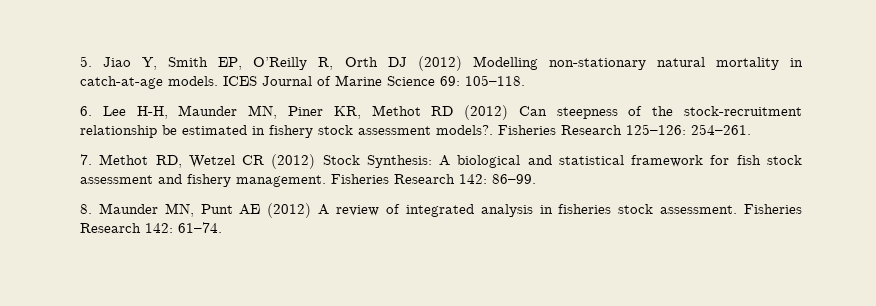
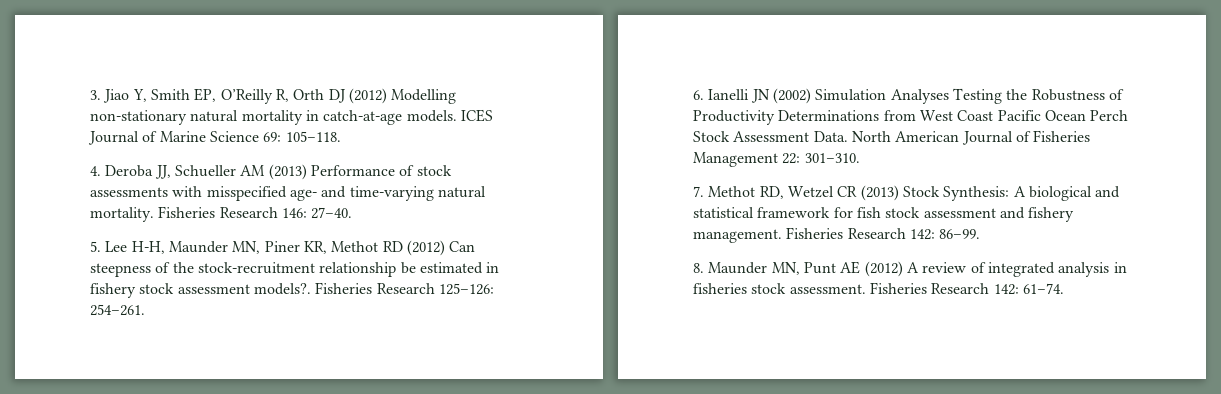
- 5. Jiao Y, Smith EP, O’Reilly R, Orth DJ (2012) Modelling non-stationary natural mortality in catch-at-age models.
+ 3. Jiao Y, Smith EP, O’Reilly R, Orth DJ (2012) Modelling non-stationary natural mortality in catch-at-age models.
- 6. Lee H-H, Maunder MN, Piner KR, Methot RD (2012) Can steepness of the stock-recruitment relationship be estimated in fishery stock assessment models?.
+ 4. Deroba JJ, Schueller AM (2013) Performance of stock assessments with misspecified age- and time-varying natural mortality. Fisheries Research 146: 27–40.
+ 5. Lee H-H, Maunder MN, Piner KR, Methot RD (2012) Can steepness of the stock-recruitment relationship be estimated in fishery stock assessment models?.
+ 6. Ianelli JN (2002) Simulation Analyses Testing the Robustness of Productivity Determinations from West Coast Pacific Ocean Perch Stock Assessment Data. North American Journal of Fisheries Management 22: 301–310.
- 7. Methot RD, Wetzel CR (2012) Stock Synthesis: A biological and statistical framework for fish stock assessment and fishery management.
+ 7. Methot RD, Wetzel CR (2013) Stock Synthesis: A biological and statistical framework for fish stock assessment and fishery management.

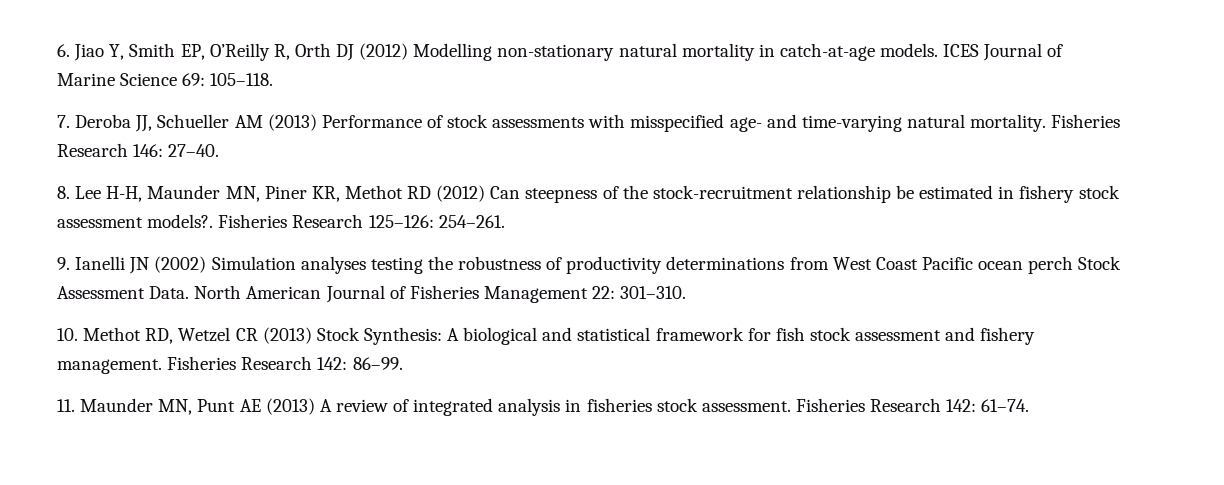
- 3. Jiao Y, Smith EP, O’Reilly R, Orth DJ (2012) Modelling non-stationary natural mortality in catch-at-age models.
+ 6. Jiao Y, Smith EP, O’Reilly R, Orth DJ (2012) Modelling non-stationary natural mortality in catch-at-age models.
- 4. Deroba JJ, Schueller AM (2013) Performance of stock assessments with misspecified age- and time-varying natural mortality.
+ 7. Deroba JJ, Schueller AM (2013) Performance of stock assessments with misspecified age- and time-varying natural mortality.
- 5. Lee H-H, Maunder MN, Piner KR, Methot RD (2012) Can steepness of the stock-recruitment relationship be estimated in fishery stock assessment models?.
+ 8. Lee H-H, Maunder MN, Piner KR, Methot RD (2012) Can steepness of the stock-recruitment relationship be estimated in fishery stock assessment models?.
- 6. Ianelli JN (2002) Simulation Analyses Testing the Robustness of Productivity Determinations from West Coast Pacific Ocean Perch Stock Assessment Data.
+ 9. Ianelli JN (2002) Simulation analyses testing the robustness of productivity determinations from West Coast Pacific ocean perch Stock Assessment Data.
- 7. Methot RD, Wetzel CR (2013) Stock Synthesis: A biological and statistical framework for fish stock assessment and fishery management.
+ 10. Methot RD, Wetzel CR (2013) Stock Synthesis: A biological and statistical framework for fish stock assessment and fishery management.
- 8. Maunder MN, Punt AE (2012) A review of integrated analysis in fisheries stock assessment.
+ 11. Maunder MN, Punt AE (2013) A review of integrated analysis in fisheries stock assessment.

